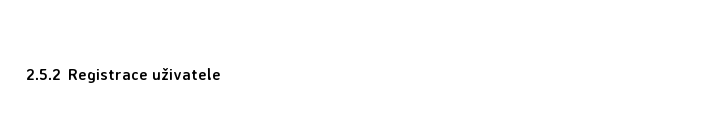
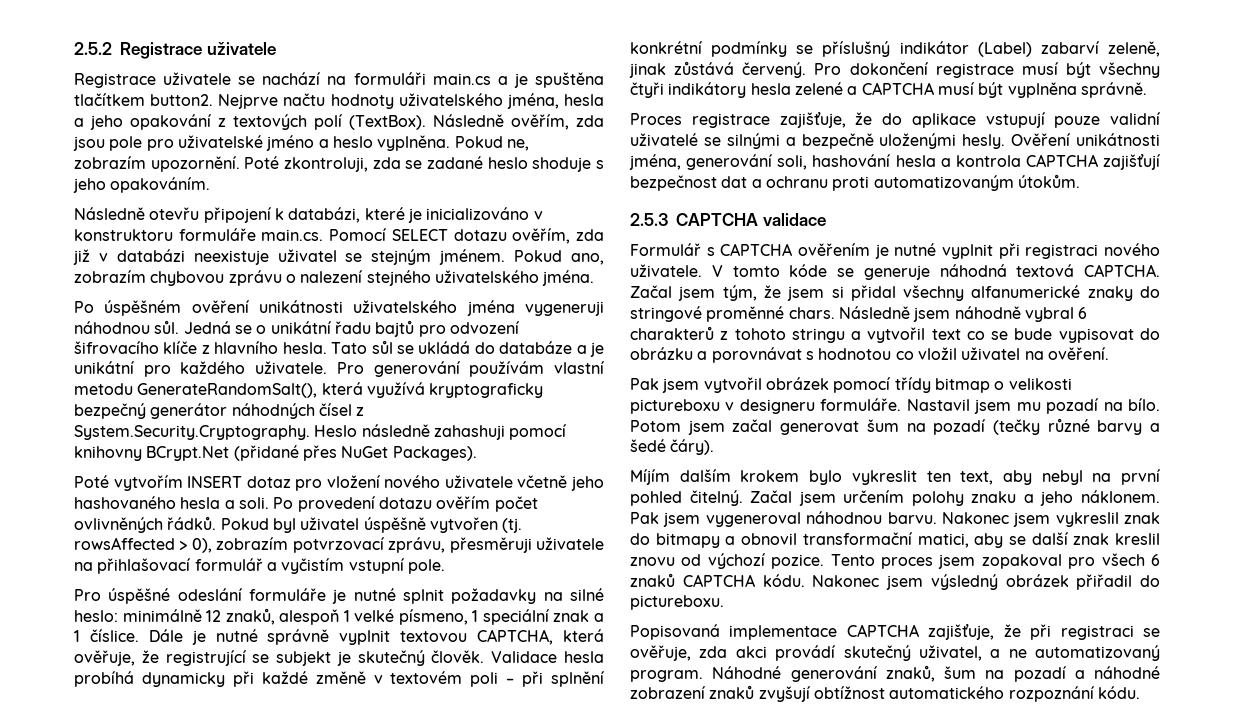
+ Registrace uživatele se nachází na formuláři main.cs a je spuštěna tlačítkem button2. Nejprve načtu hodnoty uživatelského jména, hesla a jeho opakování z textových polí (TextBox). Následně ověřím, zda jsou pole pro uživatelské jméno a heslo vyplněna. Pokud ne, zobrazím upozornění. Poté zkontroluji, zda se zadané heslo shoduje s jeho opakováním.
+ Následně otevřu připojení k databázi, které je inicializováno v konstruktoru formuláře main.cs. Pomocí SELECT dotazu ověřím, zda již v databázi neexistuje uživatel se stejným jménem. Pokud ano, zobrazím chybovou zprávu o nalezení stejného uživatelského jména.
+ Po úspěšném ověření unikátnosti uživatelského jména vygeneruji náhodnou sůl. Jedná se o unikátní řadu bajtů pro odvození šifrovacího klíče z hlavního hesla. Tato sůl se ukládá do databáze a je unikátní pro každého uživatele. Pro generování používám vlastní metodu GenerateRandomSalt(), která využívá kryptograficky bezpečný generátor náhodných čísel z System.Security.Cryptography. Heslo následně zahashuji pomocí knihovny BCrypt.Net (přidané přes NuGet Packages).
+ Poté vytvořím INSERT dotaz pro vložení nového uživatele včetně jeho hashovaného hesla a soli. Po provedení dotazu ověřím počet ovlivněných řádků. Pokud byl uživatel úspěšně vytvořen (tj. rowsAffected > 0), zobrazím potvrzovací zprávu, přesměruji uživatele na přihlašovací formulář a vyčistím vstupní pole.
+ Pro úspěšné odeslání formuláře je nutné splnit požadavky na silné heslo: minimálně 12 znaků, alespoň 1 velké písmeno, 1 speciální znak a 1 číslice. Dále je nutné správně vyplnit textovou CAPTCHA, která ověřuje, že registrující se subjekt je skutečný člověk. Validace hesla probíhá dynamicky při každé změně v textovém poli – při splnění konkrétní podmínky se příslušný indikátor (Label) zabarví zeleně, jinak zůstává červený. Pro dokončení registrace musí být všechny čtyři indikátory hesla zelené a CAPTCHA musí být vyplněna správně.
+ Proces registrace zajišťuje, že do aplikace vstupují pouze validní uživatelé se silnými a bezpečně uloženými hesly. Ověření unikátnosti jména, generování soli, hashování hesla a kontrola CAPTCHA zajišťují bezpečnost dat a ochranu proti automatizovaným útokům.
+ 2.5.3 CAPTCHA validace
+ Formulář s CAPTCHA ověřením je nutné vyplnit při registraci nového uživatele. V tomto kóde se generuje náhodná textová CAPTCHA. Začal jsem tým, že jsem si přidal všechny alfanumerické znaky do stringové proměnné chars. Následně jsem náhodně vybral 6 charakterů z tohoto stringu a vytvořil text co se bude vypisovat do obrázku a porovnávat s hodnotou co vložil uživatel na ověření.
+ Pak jsem vytvořil obrázek pomocí třídy bitmap o velikosti pictureboxu v designeru formuláře. Nastavil jsem mu pozadí na bílo. Potom jsem začal generovat šum na pozadí (tečky různé barvy a šedé čáry).
+ Míjím dalším krokem bylo vykreslit ten text, aby nebyl na první pohled čitelný. Začal jsem určením polohy znaku a jeho náklonem. Pak jsem vygeneroval náhodnou barvu. Nakonec jsem vykreslil znak do bitmapy a obnovil transformační matici, aby se další znak kreslil znovu od výchozí pozice. Tento proces jsem zopakoval pro všech 6 znaků CAPTCHA kódu. Nakonec jsem výsledný obrázek přiřadil do pictureboxu.
+ Popisovaná implementace CAPTCHA zajišťuje, že při registraci se ověřuje, zda akci provádí skutečný uživatel, a ne automatizovaný program. Náhodné generování znaků, šum na pozadí a náhodné zobrazení znaků zvyšují obtížnost automatického rozpoznání kódu.

